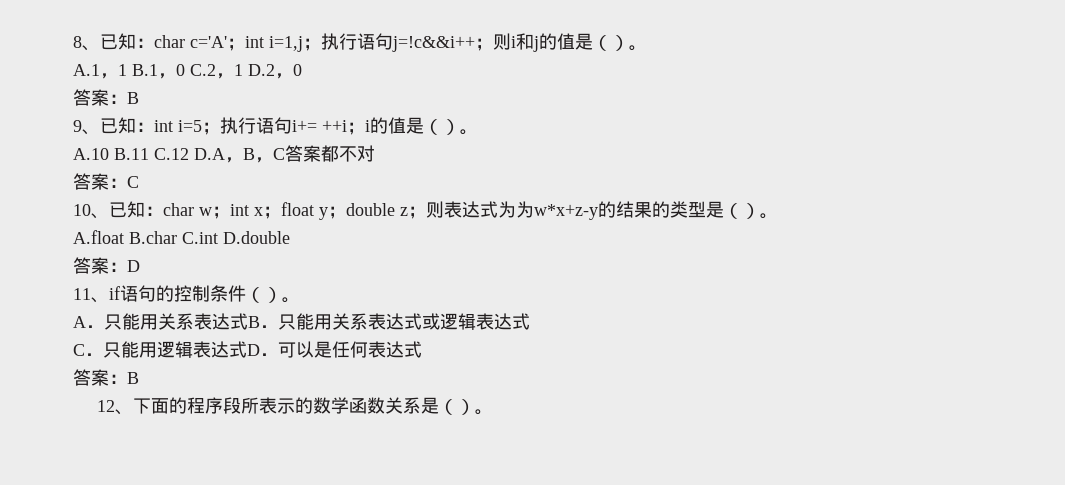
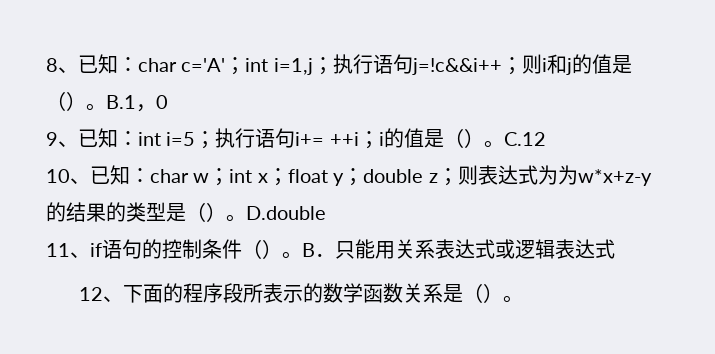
- 8、已知：char c='A'；int i=1,j；执行语句j=!c&&i++；则i和j的值是（）。
- A.1，1 B.1，0 C.2，1 D.2，0
- 答案：B
+ 8、已知：char c='A'；int i=1,j；执行语句j=!c&&i++；则i和j的值是（）。B.1，0
- 9、已知：int i=5；执行语句i+= ++i；i的值是（）。
- A.10 B.11 C.12 D.A，B，C答案都不对
- 答案：C
+ 9、已知：int i=5；执行语句i+= ++i；i的值是（）。C.12
- 10、已知：char w；int x；float y；double z；则表达式为为w*x+z-y的结果的类型是（）。
- A.float B.char C.int D.double
+ 10、已知：char w；int x；float y；double z；则表达式为为w*x+z-y的结果的类型是（）。D.double
- 答案：D
- 11、if语句的控制条件（）。
- A．只能用关系表达式B．只能用关系表达式或逻辑表达式
+ 11、if语句的控制条件（）。B．只能用关系表达式或逻辑表达式
- C．只能用逻辑表达式D．可以是任何表达式
- 答案：B

